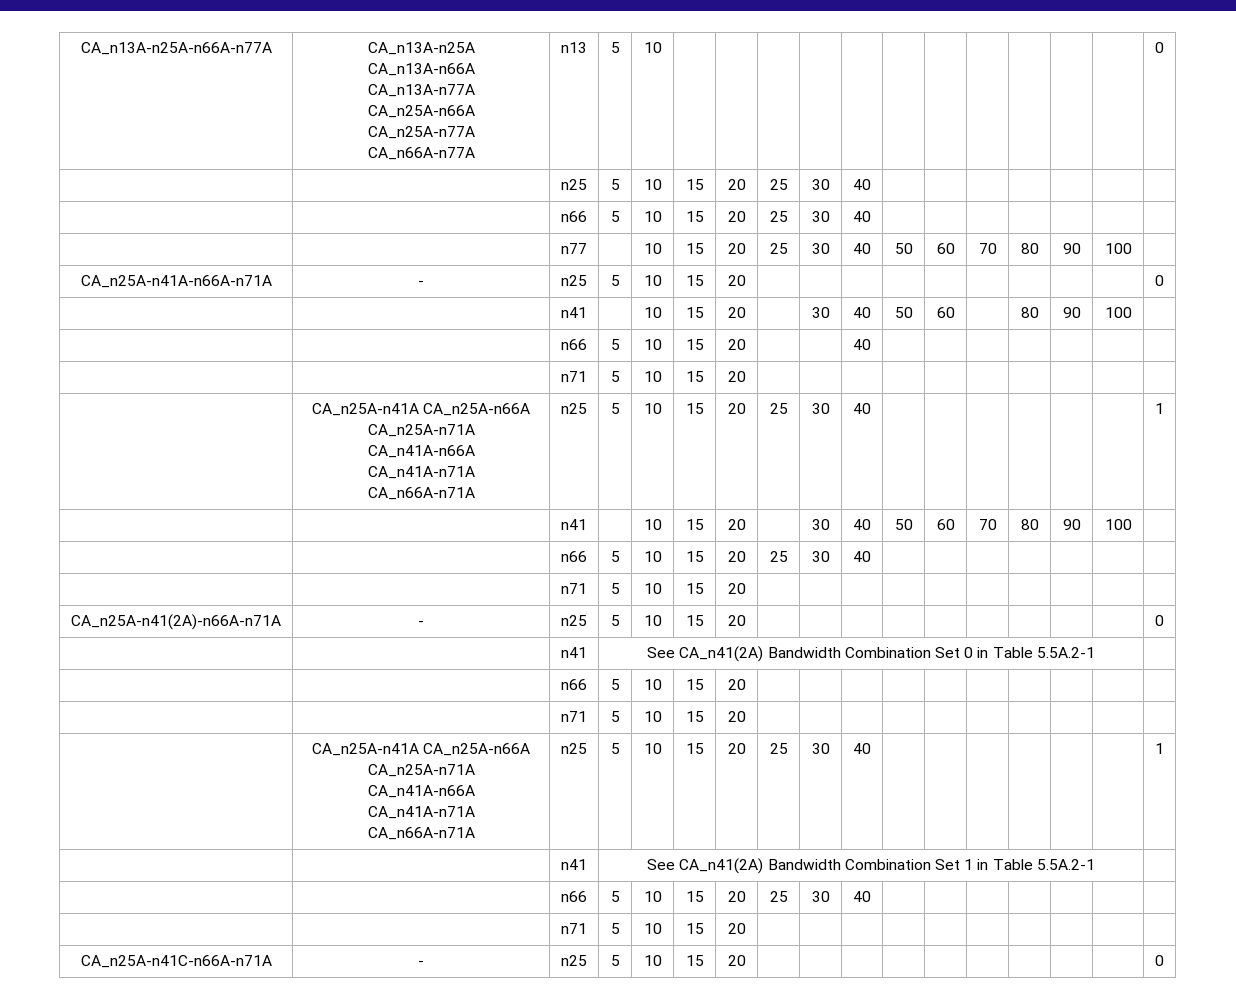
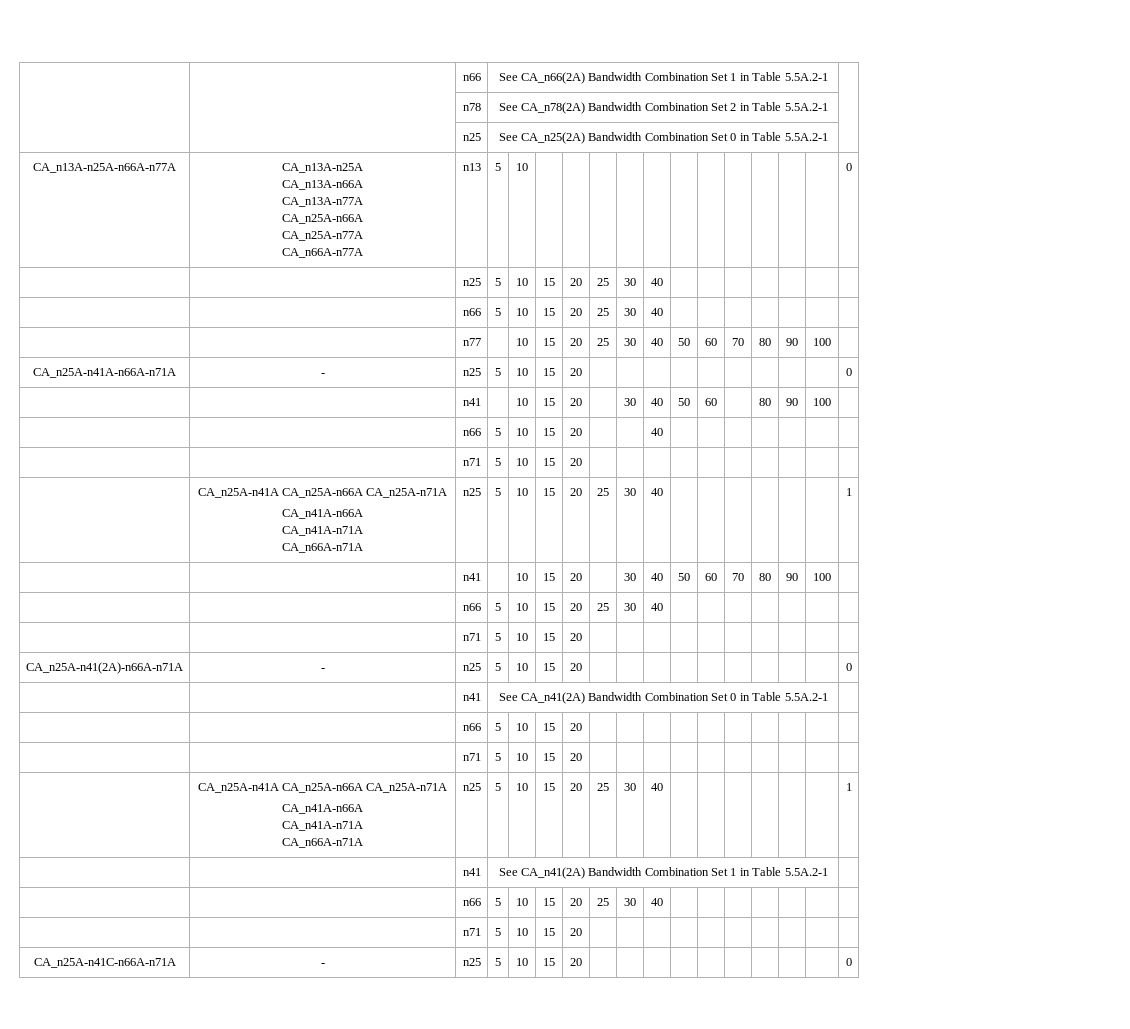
+ | | n66 | See CA_n66(2A) Bandwidth Combination Set 1 in Table 5.5A.2-1 |
+ | | n78 | See CA_n78(2A) Bandwidth Combination Set 2 in Table 5.5A.2-1 |
+ | | n25 | See CA_n25(2A) Bandwidth Combination Set 0 in Table 5.5A.2-1 |

